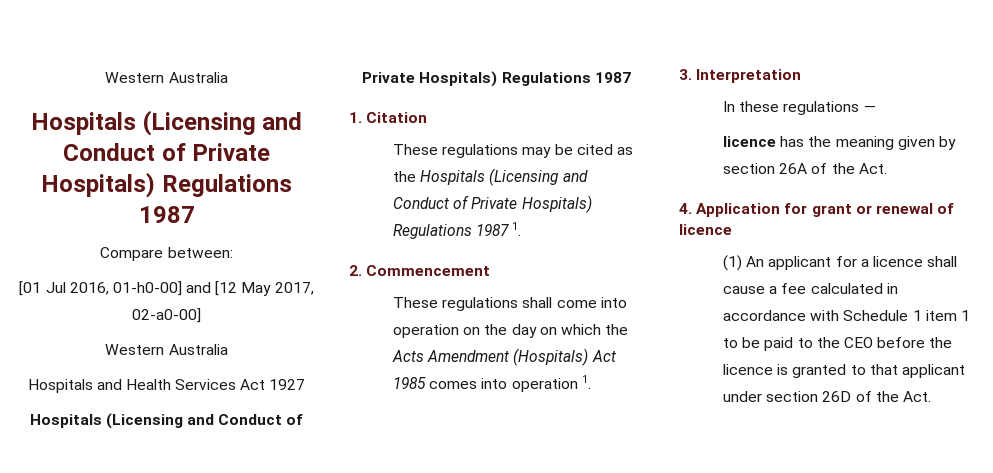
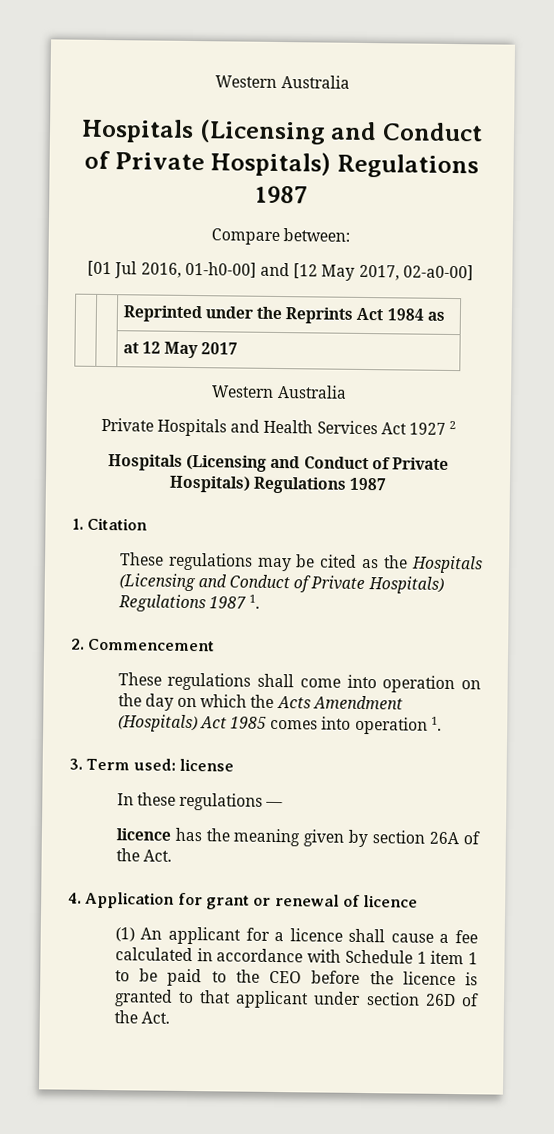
  [01 Jul 2016, 01-h0-00] and [12 May 2017, 02-a0-00]
+ | | Reprinted under the Reprints Act 1984 as
+ | | at 12 May 2017
  Western Australia
- Hospitals and Health Services Act 1927
+ Private Hospitals and Health Services Act 1927 2
- 3. Interpretation
+ 3. Term used: license

